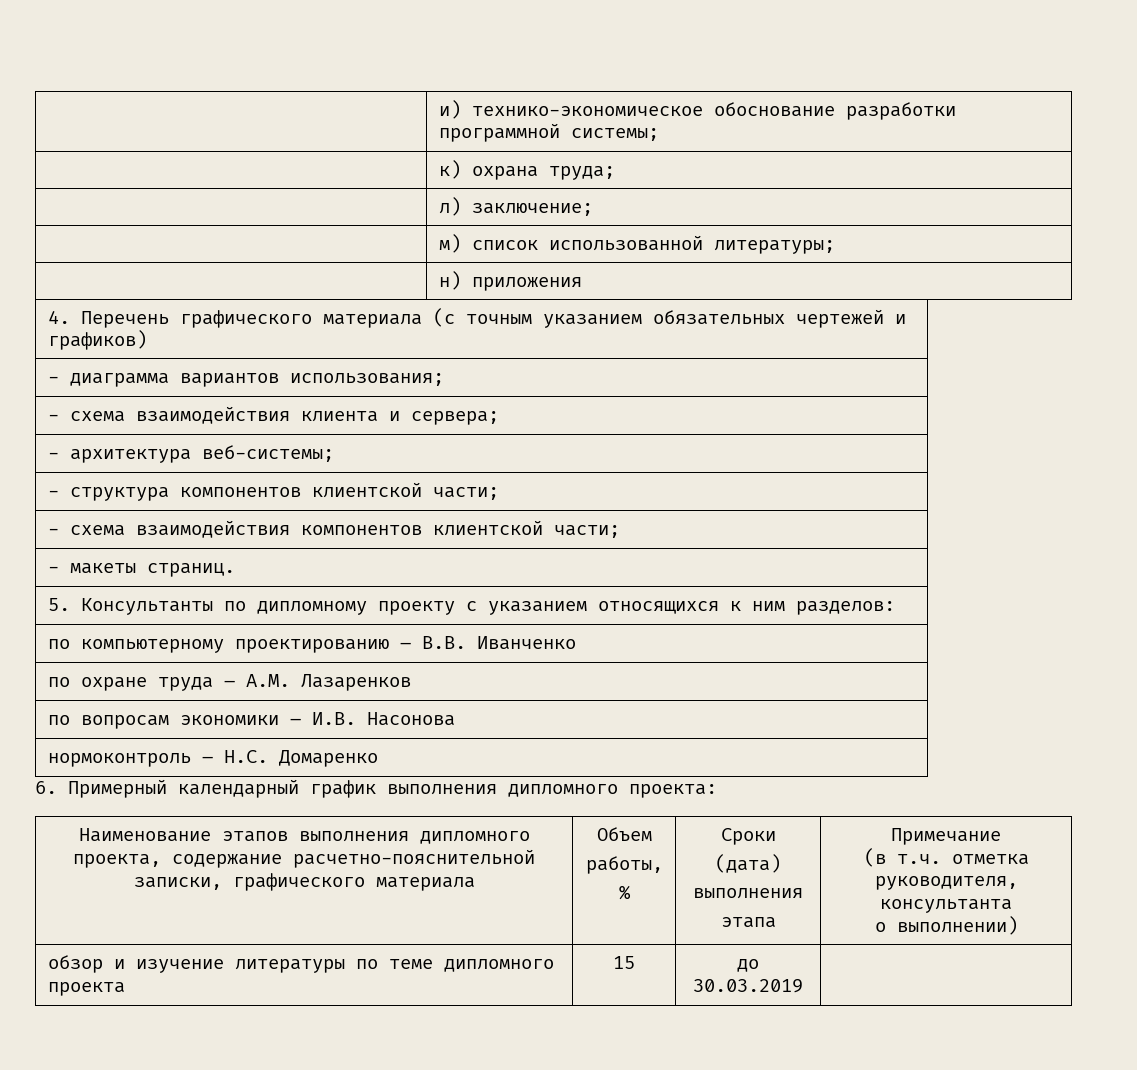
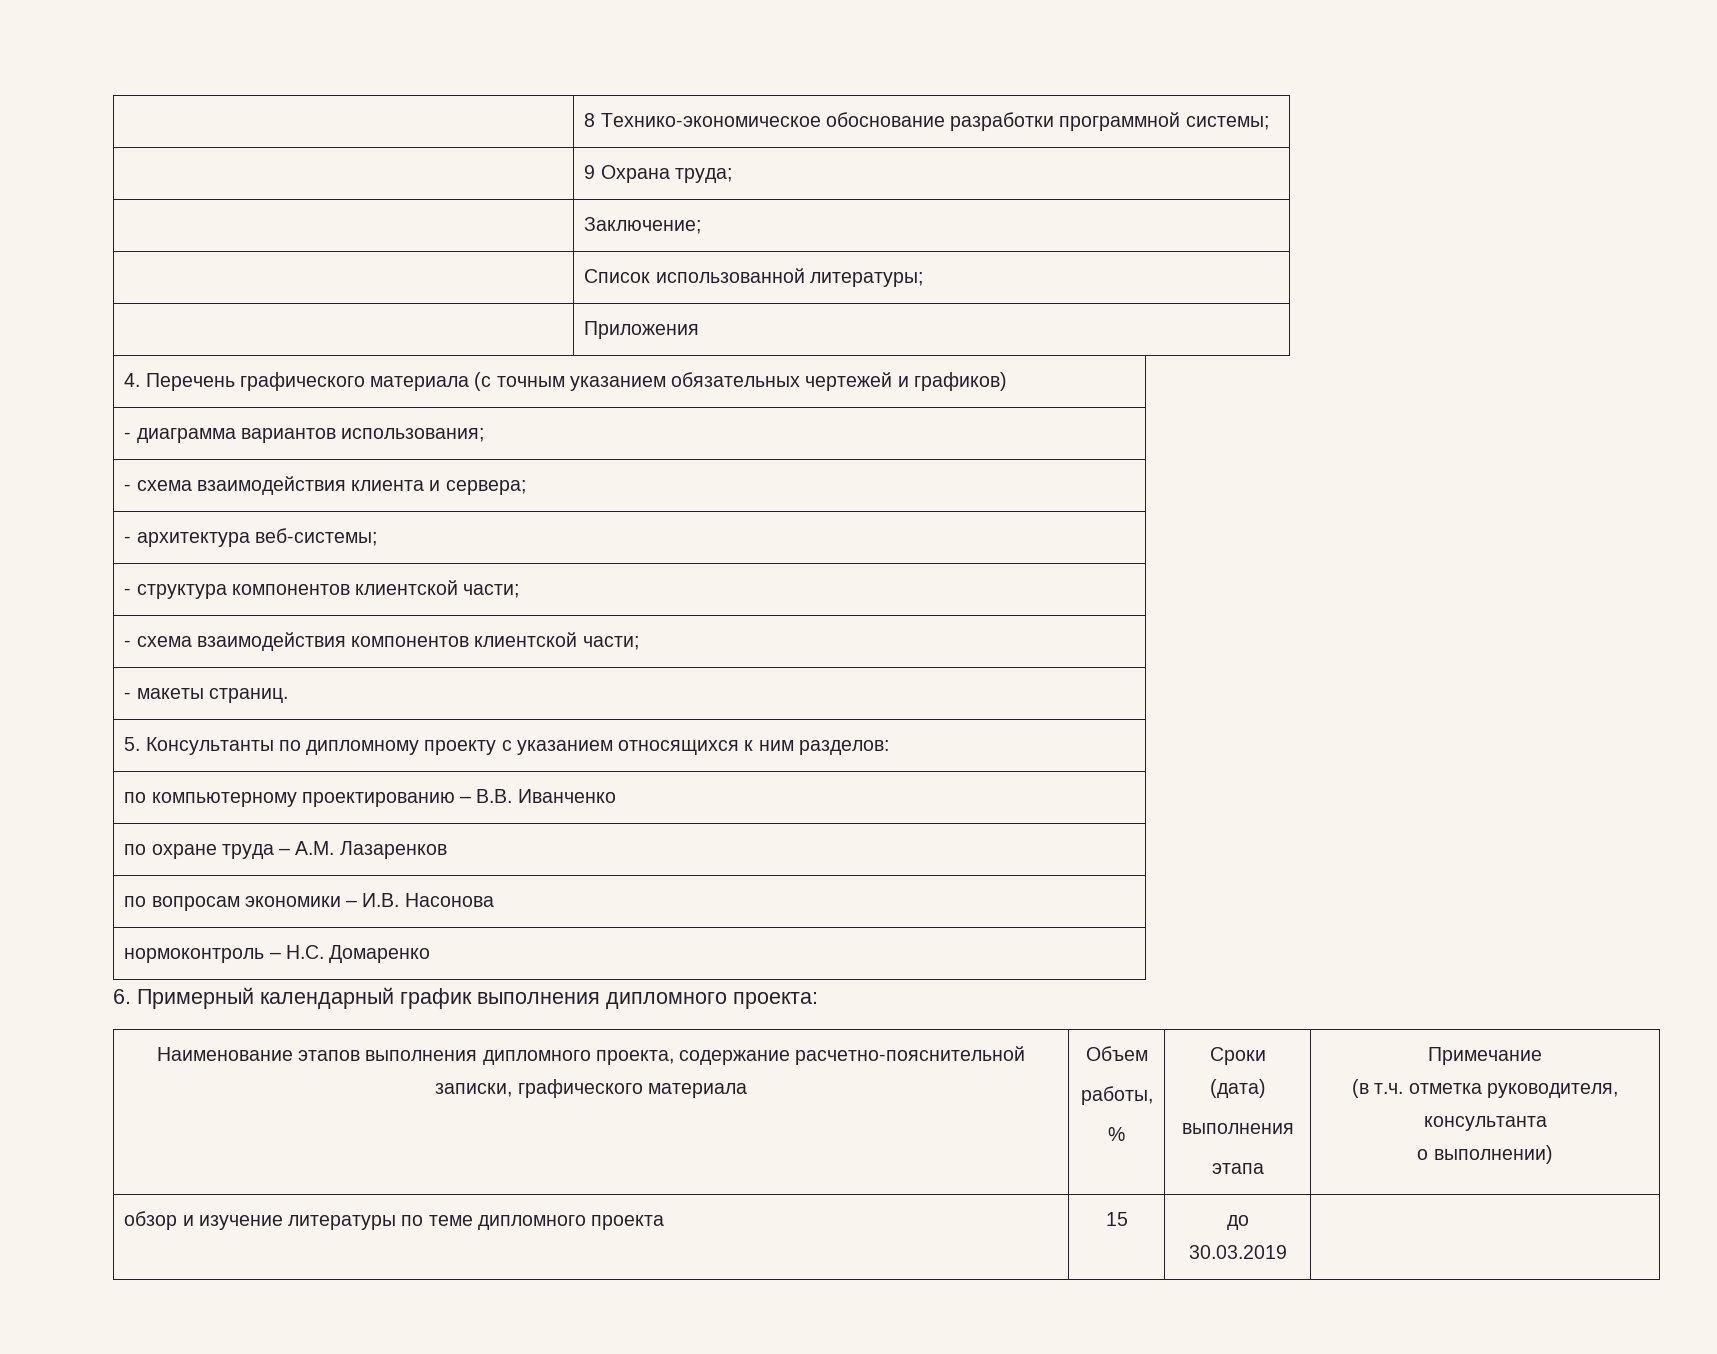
- | и) технико-экономическое обоснование разработки программной системы;
+ | 8 Технико-экономическое обоснование разработки программной системы;
- | к) охрана труда;
+ | 9 Охрана труда;
- | л) заключение;
- | м) список использованной литературы;
+ | Заключение;
+ | Список использованной литературы;
- | н) приложения
+ | Приложения

